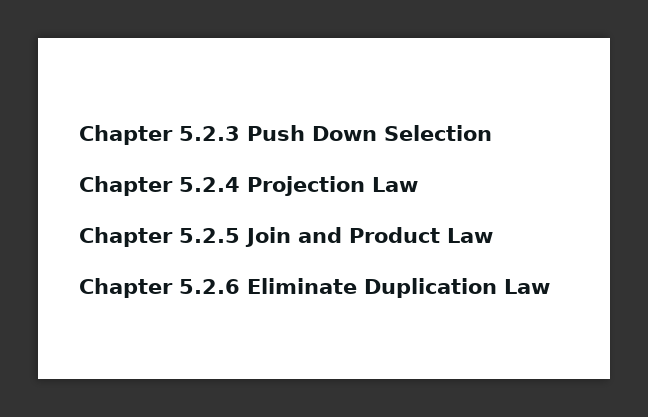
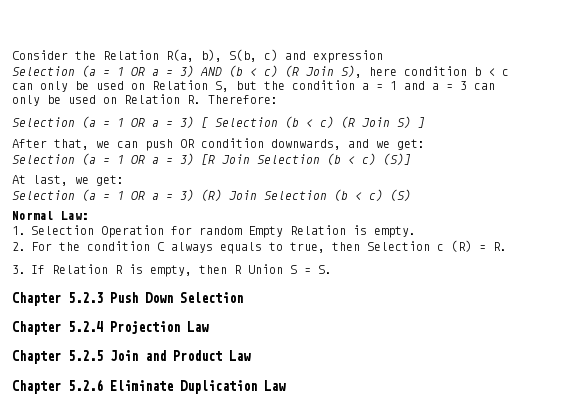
+ Consider the Relation R(a, b), S(b, c) and expression
+ Selection (a = 1 OR a = 3) AND (b < c) (R Join S), here condition b < c can only be used on Relation S, but the condition a = 1 and a = 3 can only be used on Relation R. Therefore:
+ Selection (a = 1 OR a = 3) [ Selection (b < c) (R Join S) ]
+ After that, we can push OR condition downwards, and we get:
+ Selection (a = 1 OR a = 3) [R Join Selection (b < c) (S)]
+ At last, we get:
+ Selection (a = 1 OR a = 3) (R) Join Selection (b < c) (S)
+ Normal Law:
+ 1. Selection Operation for random Empty Relation is empty.
+ 2. For the condition C always equals to true, then Selection c (R) = R.
+ 3. If Relation R is empty, then R Union S = S.

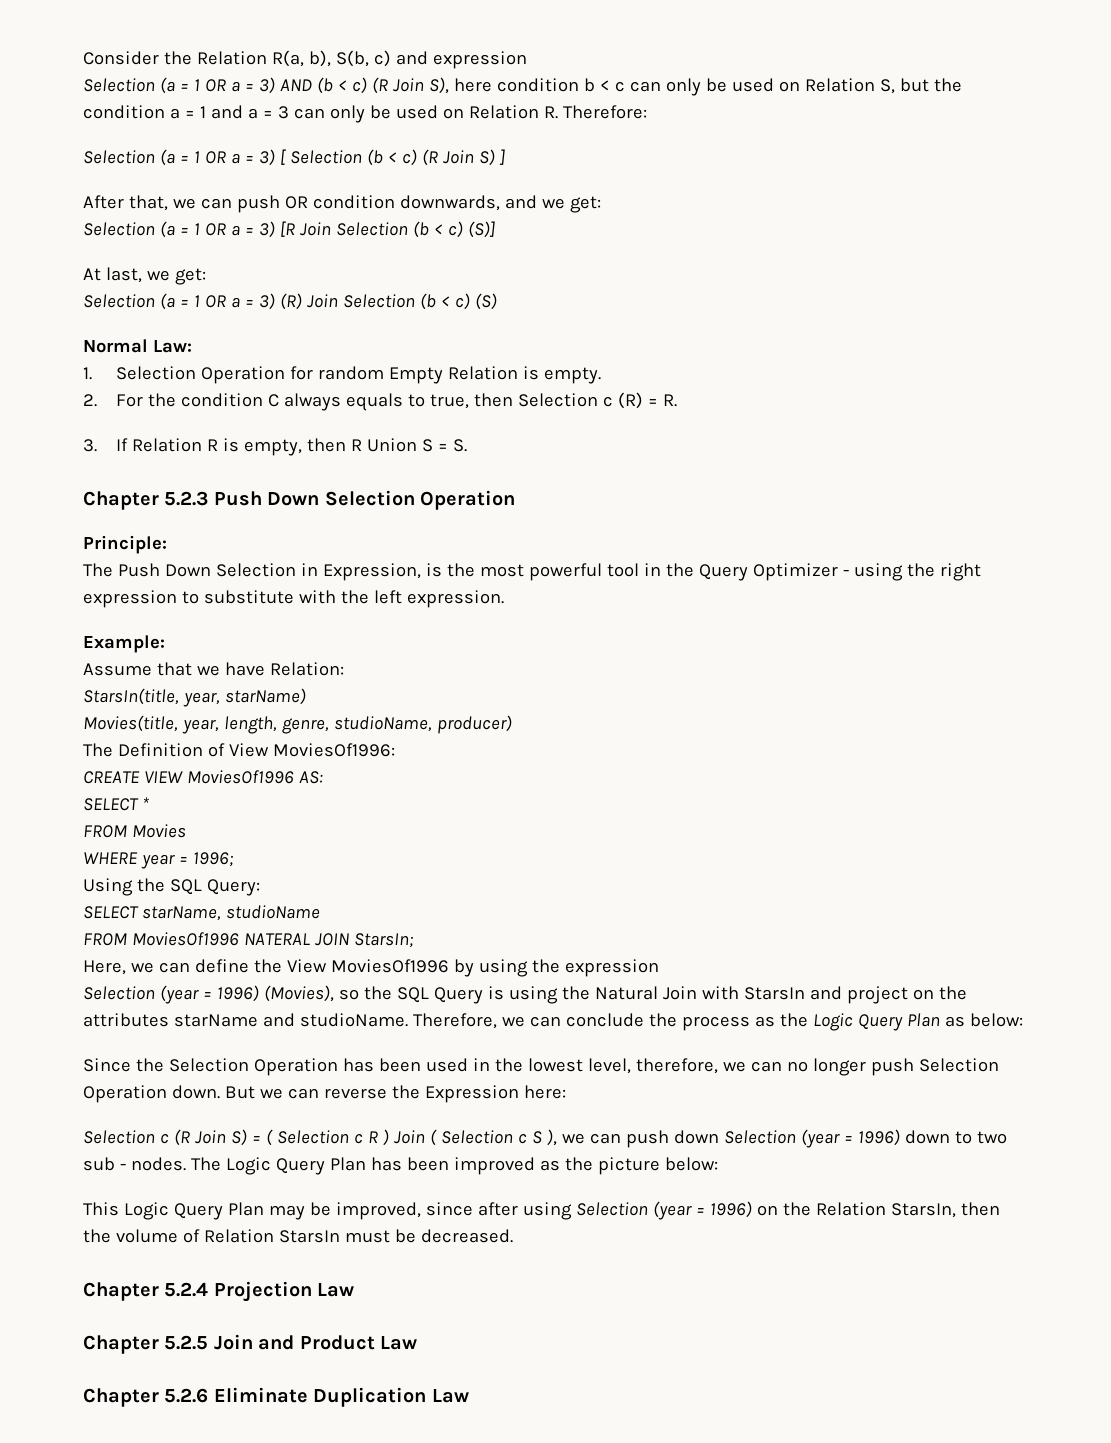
- Chapter 5.2.3 Push Down Selection
+ Chapter 5.2.3 Push Down Selection Operation
+ Principle:
+ The Push Down Selection in Expression, is the most powerful tool in the Query Optimizer - using the right expression to substitute with the left expression.
+ Example:
+ Assume that we have Relation:
+ StarsIn(title, year, starName)
+ Movies(title, year, length, genre, studioName, producer)
+ The Definition of View MoviesOf1996:
+ CREATE VIEW MoviesOf1996 AS:
+ SELECT *
+ FROM Movies
+ WHERE year = 1996;
+ Using the SQL Query:
+ SELECT starName, studioName
+ FROM MoviesOf1996 NATERAL JOIN StarsIn;
+ Here, we can define the View MoviesOf1996 by using the expression
+ Selection (year = 1996) (Movies), so the SQL Query is using the Natural Join with StarsIn and project on the attributes starName and studioName. Therefore, we can conclude the process as the Logic Query Plan as below:
+ Since the Selection Operation has been used in the lowest level, therefore, we can no longer push Selection Operation down. But we can reverse the Expression here:
+ Selection c (R Join S) = ( Selection c R ) Join ( Selection c S ), we can push down Selection (year = 1996) down to two sub - nodes. The Logic Query Plan has been improved as the picture below:
+ This Logic Query Plan may be improved, since after using Selection (year = 1996) on the Relation StarsIn, then the volume of Relation StarsIn must be decreased.

